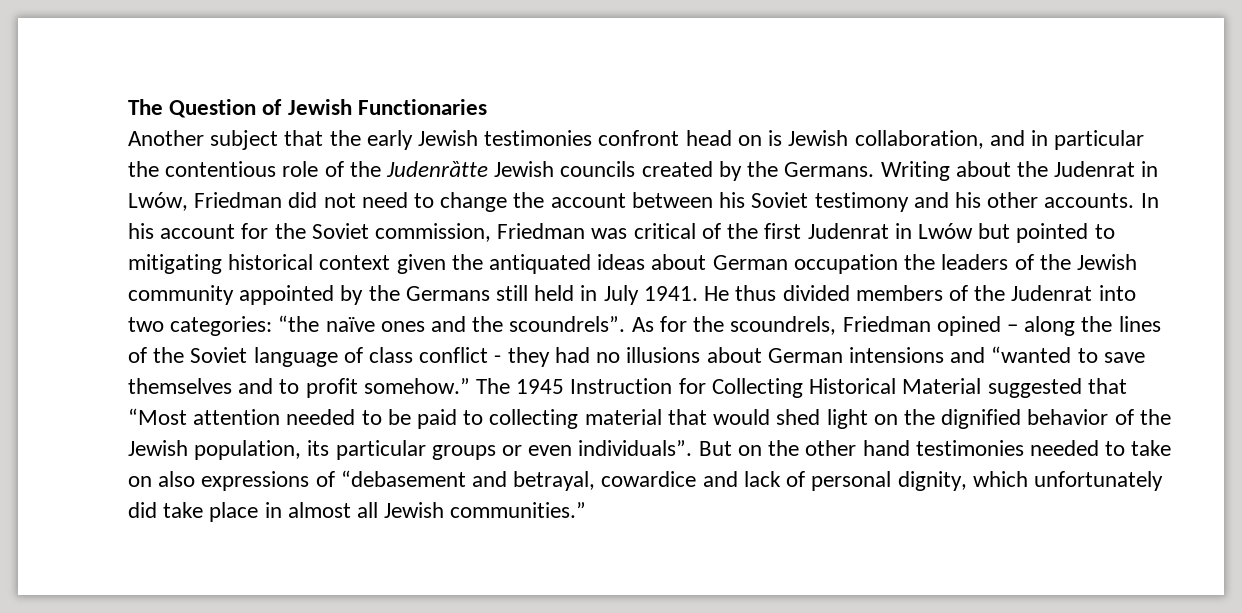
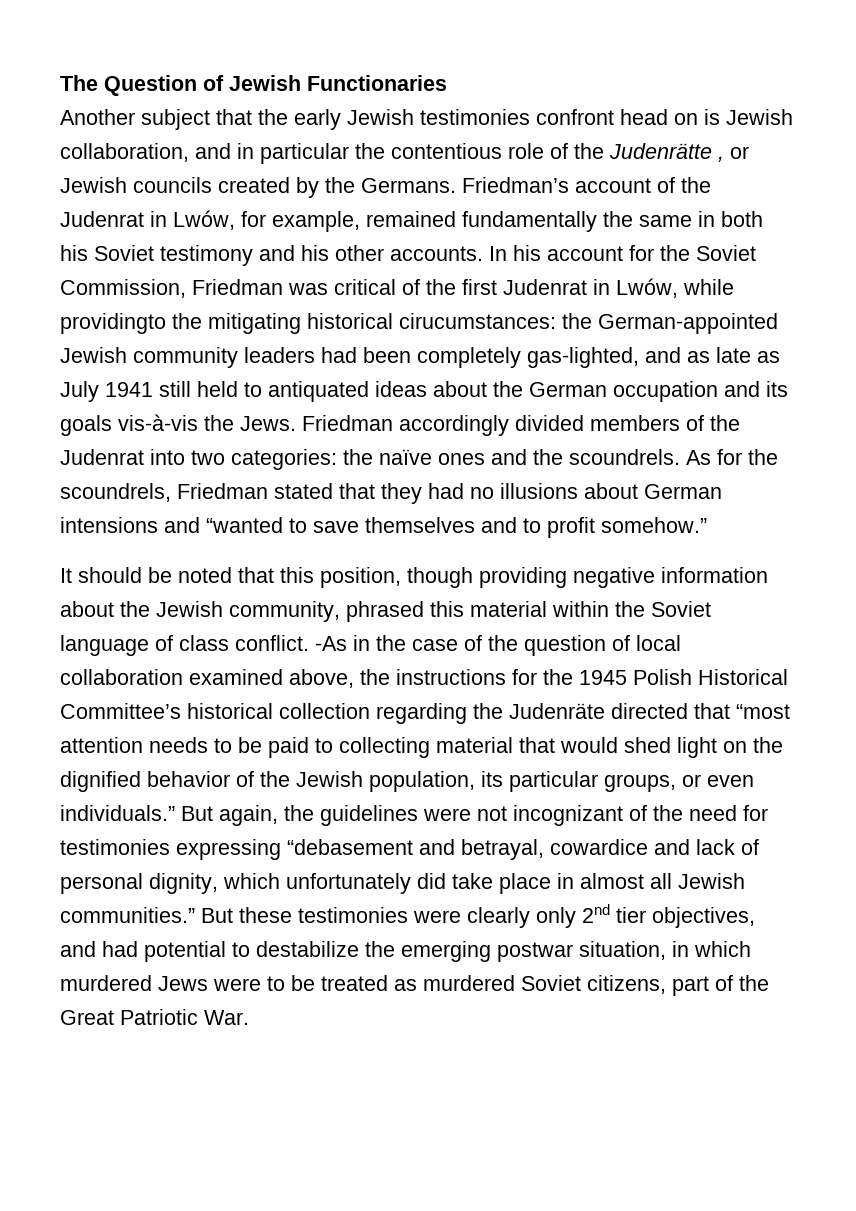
- Another subject that the early Jewish testimonies confront head on is Jewish collaboration, and in particular the contentious role of the Judenrȁtte Jewish councils created by the Germans.
+ Another subject that the early Jewish testimonies confront head on is Jewish collaboration, and in particular the contentious role of the Judenrätte , or Jewish councils created by the Germans.
- Writing about the Judenrat in Lwów, Friedman did not need to change the account between his Soviet testimony and his other accounts.
+ Friedman’s account of the Judenrat in Lwów, for example, remained fundamentally the same in both his Soviet testimony and his other accounts.
- In his account for the Soviet commission, Friedman was critical of the first Judenrat in Lwów but pointed to mitigating historical context given the antiquated ideas about German occupation the leaders of the Jewish community appointed by the Germans still held in July 1941. He thus divided members of the Judenrat into two categories: “the naïve ones and the scoundrels”.
+ In his account for the Soviet Commission, Friedman was critical of the first Judenrat in Lwów, while providingto the mitigating historical cirucumstances: the German-appointed Jewish community leaders had been completely gas-lighted, and as late as July 1941 still held to antiquated ideas about the German occupation and its goals vis-à-vis the Jews. Friedman accordingly divided members of the Judenrat into two categories: the naïve ones and the scoundrels.
- As for the scoundrels, Friedman opined – along the lines of the Soviet language of class conflict - they had no illusions about German intensions and “wanted to save themselves and to profit somehow.” The 1945 Instruction for Collecting Historical Material suggested that “Most attention needed to be paid to collecting material that would shed light on the dignified behavior of the Jewish population, its particular groups or even individuals”. But on the other hand testimonies needed to take on also expressions of “debasement and betrayal, cowardice and lack of personal dignity, which unfortunately did take place in almost all Jewish communities.”
+ As for the scoundrels, Friedman stated that they had no illusions about German intensions and “wanted to save themselves and to profit somehow.”
+ It should be noted that this position, though providing negative information about the Jewish community, phrased this material within the Soviet language of class conflict. -As in the case of the question of local collaboration examined above, the instructions for the 1945 Polish Historical Committee’s historical collection regarding the Judenräte directed that “most attention needs to be paid to collecting material that would shed light on the dignified behavior of the Jewish population, its particular groups, or even individuals.” But again, the guidelines were not incognizant of the need for testimonies expressing “debasement and betrayal, cowardice and lack of personal dignity, which unfortunately did take place in almost all Jewish communities.”
+ But these testimonies were clearly only 2nd tier objectives, and had potential to destabilize the emerging postwar situation, in which murdered Jews were to be treated as murdered Soviet citizens, part of the Great Patriotic War.

